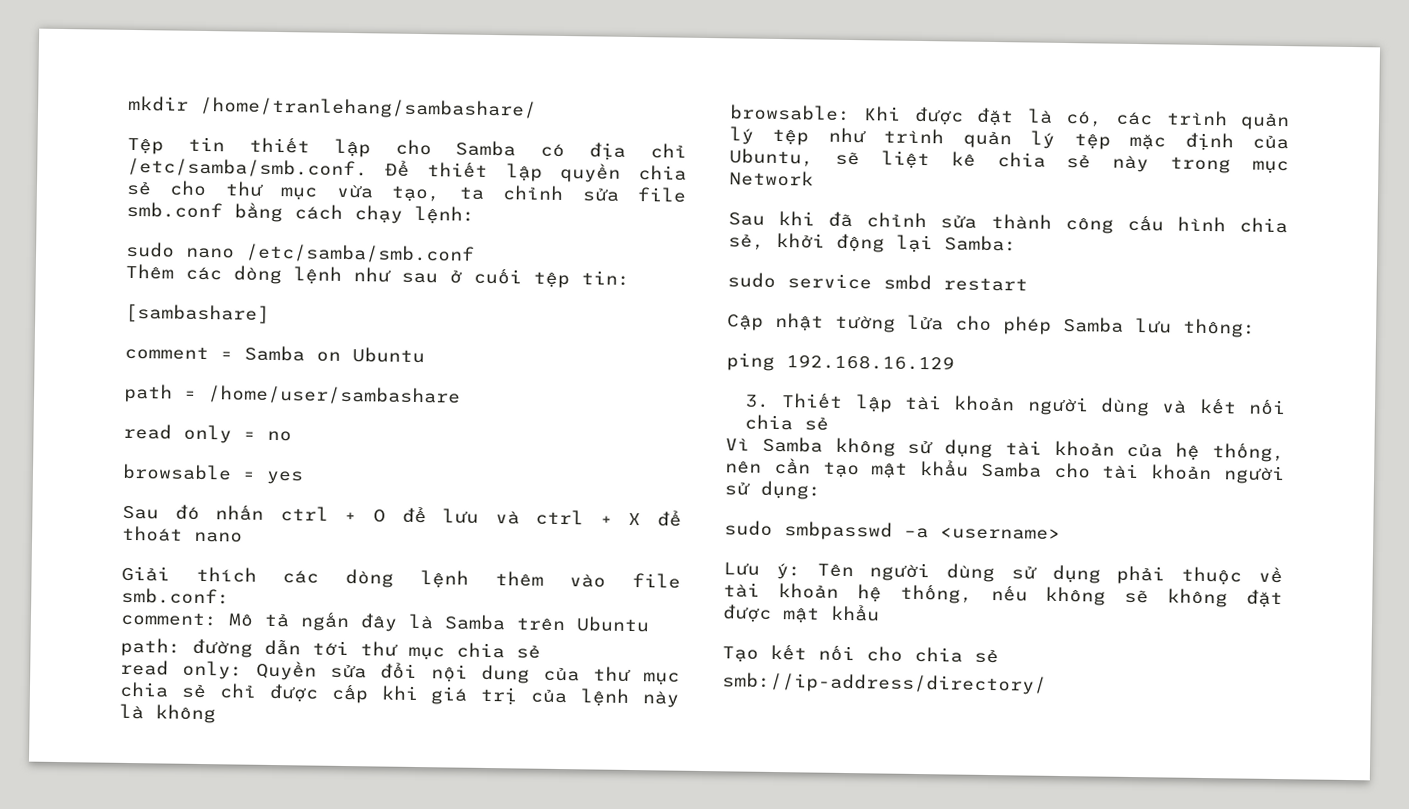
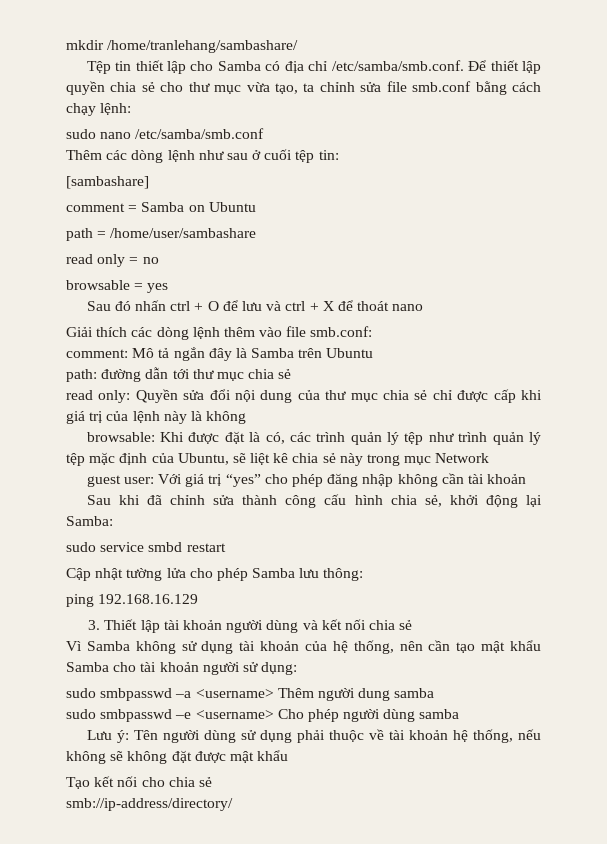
+ guest user: Với giá trị “yes” cho phép đăng nhập không cần tài khoản
- sudo smbpasswd –a <username>
+ sudo smbpasswd –a <username> Thêm người dung samba
+ sudo smbpasswd –e <username> Cho phép người dùng samba

